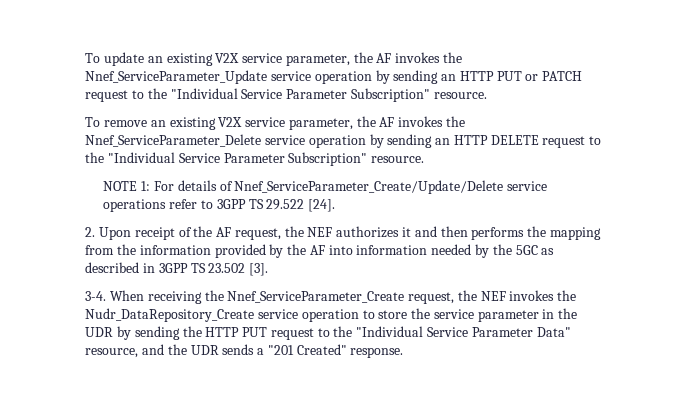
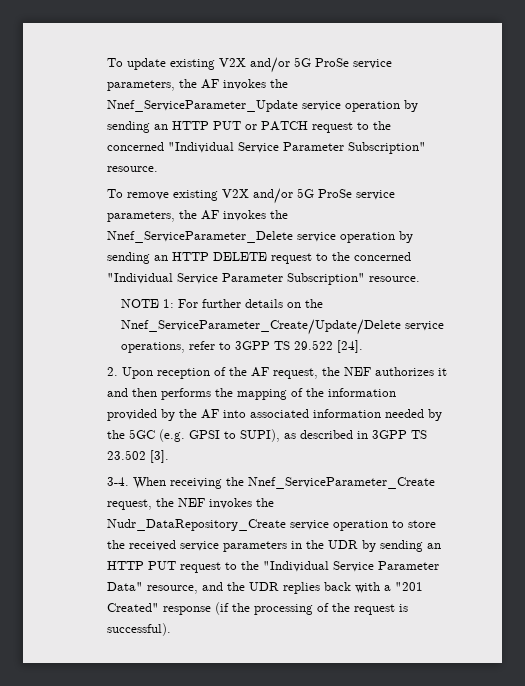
- To update an existing V2X service parameter, the AF invokes the Nnef_ServiceParameter_Update service operation by sending an HTTP PUT or PATCH request to the "Individual Service Parameter Subscription" resource.
+ To update existing V2X and/or 5G ProSe service parameters, the AF invokes the Nnef_ServiceParameter_Update service operation by sending an HTTP PUT or PATCH request to the concerned "Individual Service Parameter Subscription" resource.
- To remove an existing V2X service parameter, the AF invokes the Nnef_ServiceParameter_Delete service operation by sending an HTTP DELETE request to the "Individual Service Parameter Subscription" resource.
+ To remove existing V2X and/or 5G ProSe service parameters, the AF invokes the Nnef_ServiceParameter_Delete service operation by sending an HTTP DELETE request to the concerned "Individual Service Parameter Subscription" resource.
- NOTE 1: For details of Nnef_ServiceParameter_Create/Update/Delete service operations refer to 3GPP TS 29.522 [24].
+ NOTE 1: For further details on the Nnef_ServiceParameter_Create/Update/Delete service operations, refer to 3GPP TS 29.522 [24].
- 2. Upon receipt of the AF request, the NEF authorizes it and then performs the mapping from the information provided by the AF into information needed by the 5GC as described in 3GPP TS 23.502 [3].
+ 2. Upon reception of the AF request, the NEF authorizes it and then performs the mapping of the information provided by the AF into associated information needed by the 5GC (e.g. GPSI to SUPI), as described in 3GPP TS 23.502 [3].
- When receiving the Nnef_ServiceParameter_Create request, the NEF invokes the Nudr_DataRepository_Create service operation to store the service parameter in the UDR by sending the HTTP PUT request to the "Individual Service Parameter Data" resource, and the UDR sends a "201 Created" response.
+ When receiving the Nnef_ServiceParameter_Create request, the NEF invokes the Nudr_DataRepository_Create service operation to store the received service parameters in the UDR by sending an HTTP PUT request to the "Individual Service Parameter Data" resource, and the UDR replies back with a "201 Created" response (if the processing of the request is successful).

